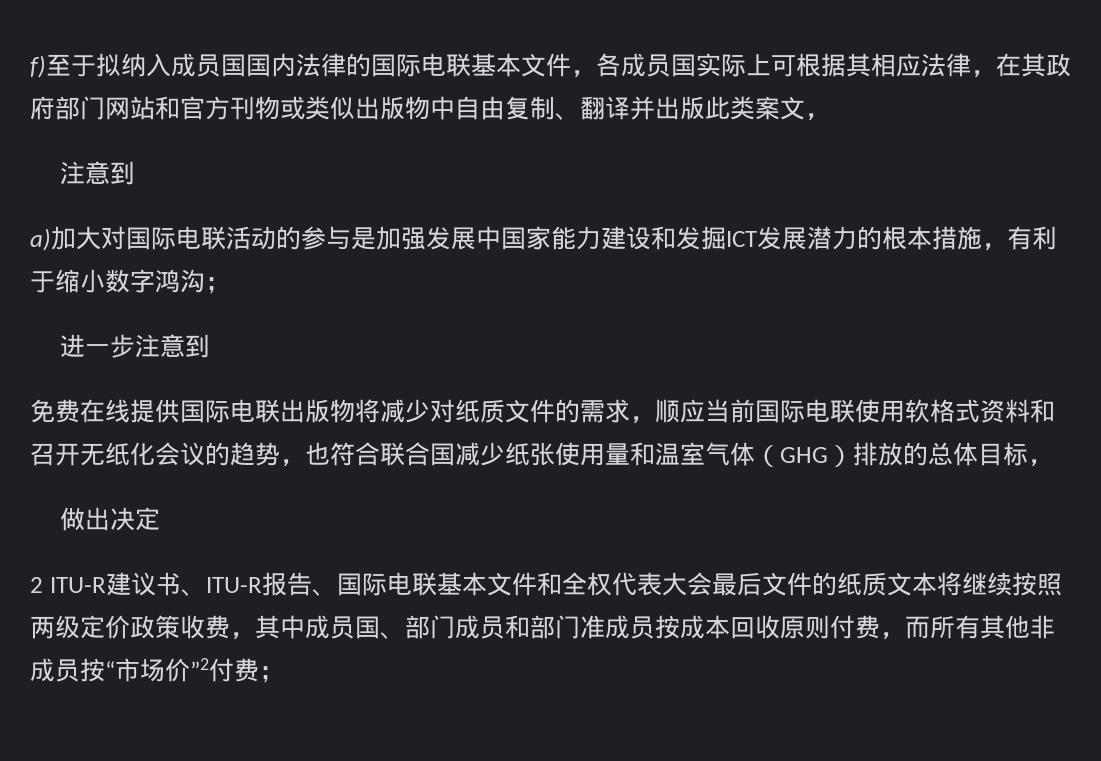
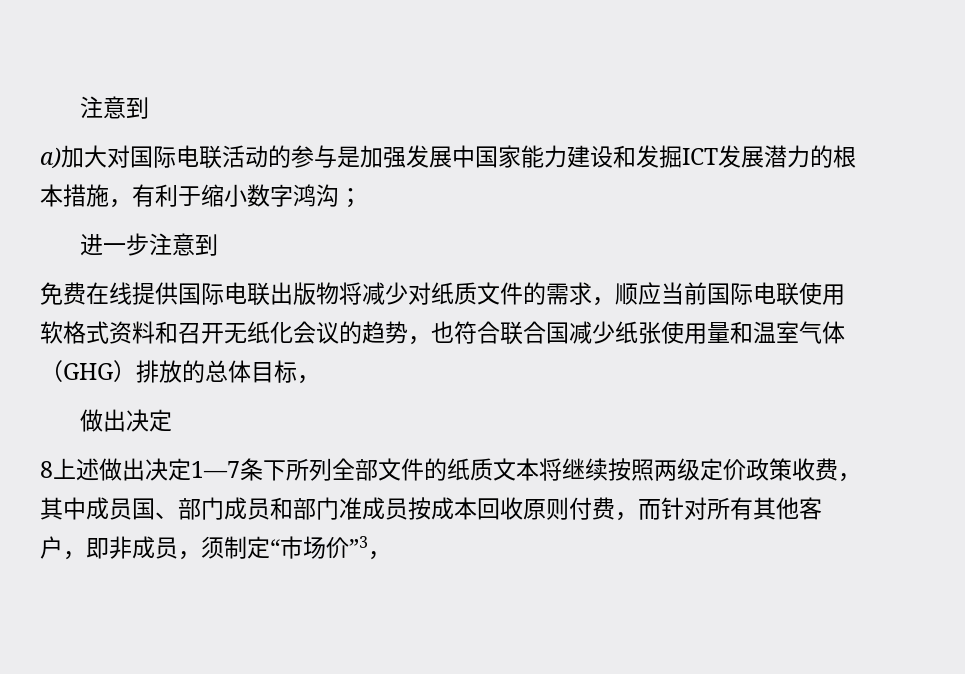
- f)至于拟纳入成员国国内法律的国际电联基本文件，各成员国实际上可根据其相应法律，在其政府部门网站和官方刊物或类似出版物中自由复制、翻译并出版此类案文，
- 2 ITU-R建议书、ITU-R报告、国际电联基本文件和全权代表大会最后文件的纸质文本将继续按照两级定价政策收费，其中成员国、部门成员和部门准成员按成本回收原则付费，而所有其他非成员按“市场价”2付费；
+ 8上述做出决定1—7条下所列全部文件的纸质文本将继续按照两级定价政策收费，其中成员国、部门成员和部门准成员按成本回收原则付费，而针对所有其他客户，即非成员，须制定“市场价”3，

